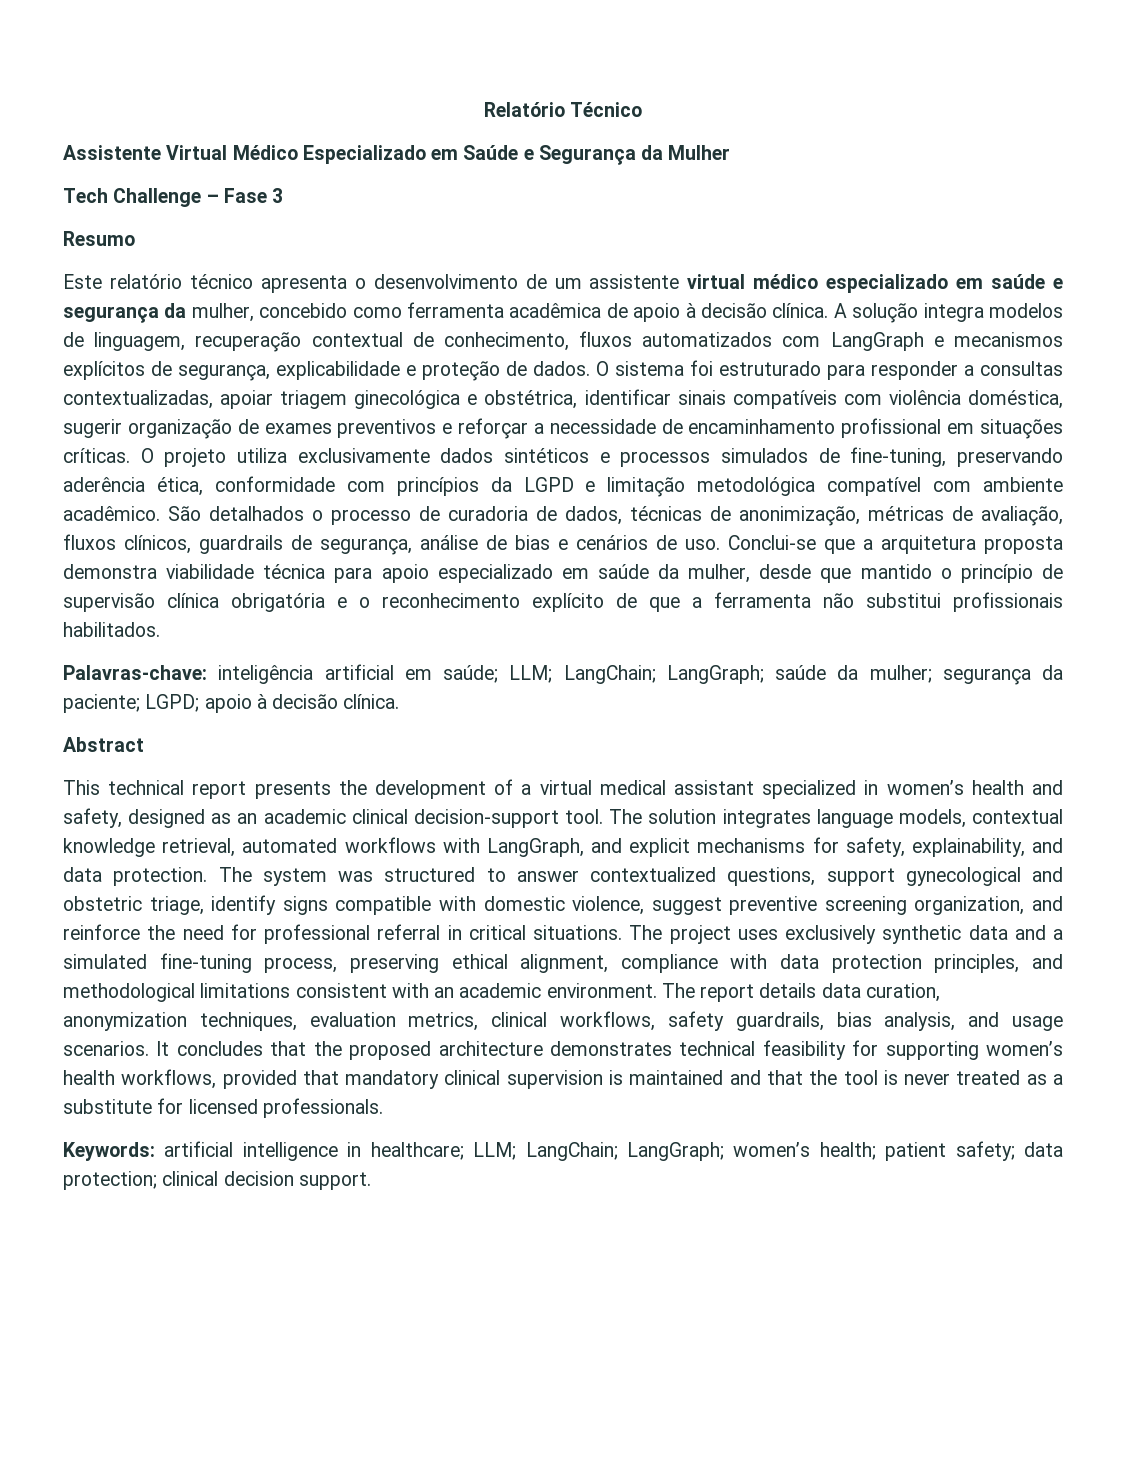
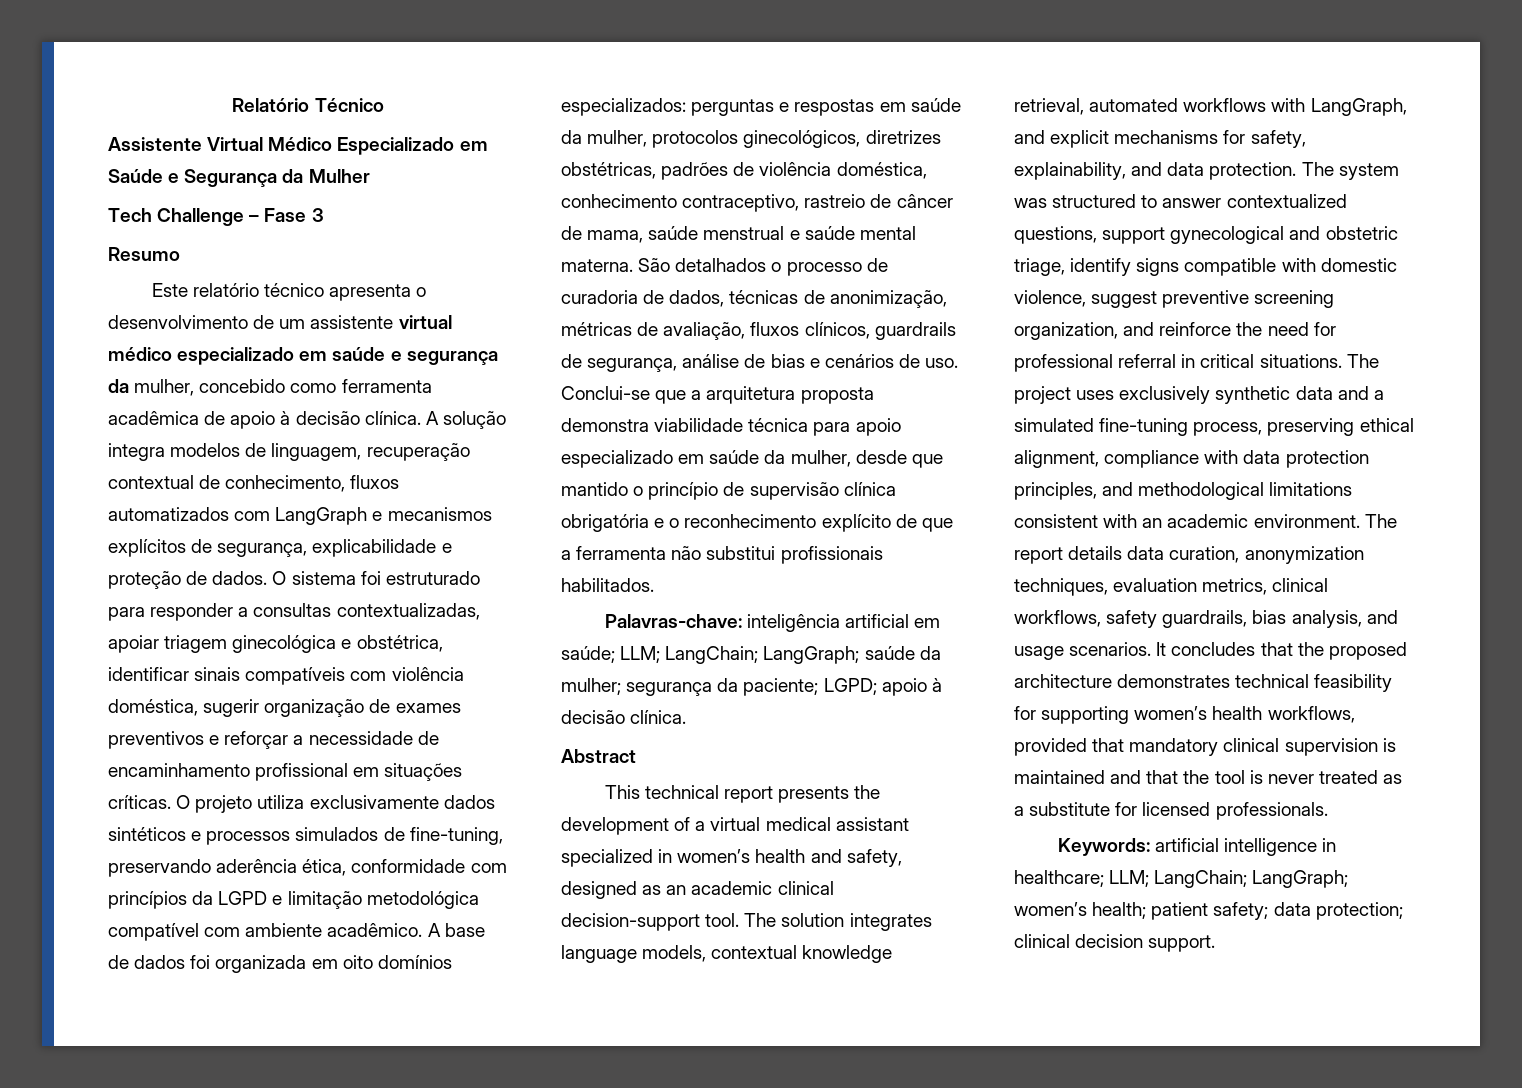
+ A base de dados foi organizada em oito domínios especializados: perguntas e respostas em saúde da mulher, protocolos ginecológicos, diretrizes obstétricas, padrões de violência doméstica, conhecimento contraceptivo, rastreio de câncer de mama, saúde menstrual e saúde mental materna.

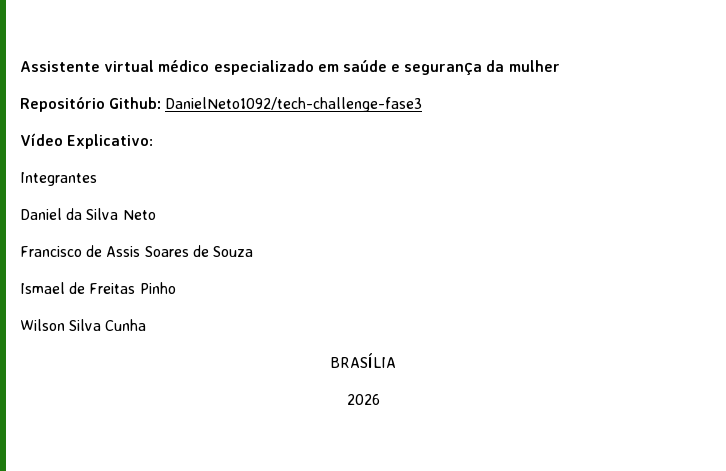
- Relatório Técnico
- Assistente Virtual Médico Especializado em Saúde e Segurança da Mulher
- Tech Challenge – Fase 3
- Resumo
- Este relatório técnico apresenta o desenvolvimento de um assistente virtual médico especializado em saúde e segurança da mulher, concebido como ferramenta acadêmica de apoio à decisão clínica. A solução integra modelos de linguagem, recuperação contextual de conhecimento, fluxos automatizados com LangGraph e mecanismos explícitos de segurança, explicabilidade e proteção de dados. O sistema foi estruturado para responder a consultas contextualizadas, apoiar triagem ginecológica e obstétrica, identificar sinais compatíveis com violência doméstica, sugerir organização de exames preventivos e reforçar a necessidade de encaminhamento profissional em situações críticas. O projeto utiliza exclusivamente dados sintéticos e processos simulados de fine-tuning, preservando aderência ética, conformidade com princípios da LGPD e limitação metodológica compatível com ambiente acadêmico. A base de dados foi organizada em oito domínios especializados: perguntas e respostas em saúde da mulher, protocolos ginecológicos, diretrizes obstétricas, padrões de violência doméstica, conhecimento contraceptivo, rastreio de câncer de mama, saúde menstrual e saúde mental materna. São detalhados o processo de curadoria de dados, técnicas de anonimização, métricas de avaliação, fluxos clínicos, guardrails de segurança, análise de bias e cenários de uso. Conclui-se que a arquitetura proposta demonstra viabilidade técnica para apoio especializado em saúde da mulher, desde que mantido o princípio de supervisão clínica obrigatória e o reconhecimento explícito de que a ferramenta não substitui profissionais habilitados.
- Palavras-chave: inteligência artificial em saúde; LLM; LangChain; LangGraph; saúde da mulher; segurança da paciente; LGPD; apoio à decisão clínica.
- Abstract
- This technical report presents the development of a virtual medical assistant specialized in women’s health and safety, designed as an academic clinical decision-support tool. The solution integrates language models, contextual knowledge retrieval, automated workflows with LangGraph, and explicit mechanisms for safety, explainability, and data protection. The system was structured to answer contextualized questions, support gynecological and obstetric triage, identify signs compatible with domestic violence, suggest preventive screening organization, and reinforce the need for professional referral in critical situations. The project uses exclusively synthetic data and a simulated fine-tuning process, preserving ethical alignment, compliance with data protection principles, and methodological limitations consistent with an academic environment. The report details data curation, anonymization techniques, evaluation metrics, clinical workflows, safety guardrails, bias analysis, and usage scenarios. It concludes that the proposed architecture demonstrates technical feasibility for supporting women’s health workflows, provided that mandatory clinical supervision is maintained and that the tool is never treated as a substitute for licensed professionals.
- Keywords: artificial intelligence in healthcare; LLM; LangChain; LangGraph; women’s health; patient safety; data protection; clinical decision support.
+ Assistente virtual médico especializado em saúde e segurança da mulher
+ Repositório Github: DanielNeto1092/tech-challenge-fase3
+ Vídeo Explicativo:
+ Integrantes
+ Daniel da Silva Neto
+ Francisco de Assis Soares de Souza
+ Ismael de Freitas Pinho
+ Wilson Silva Cunha
+ BRASÍLIA
+ 2026

